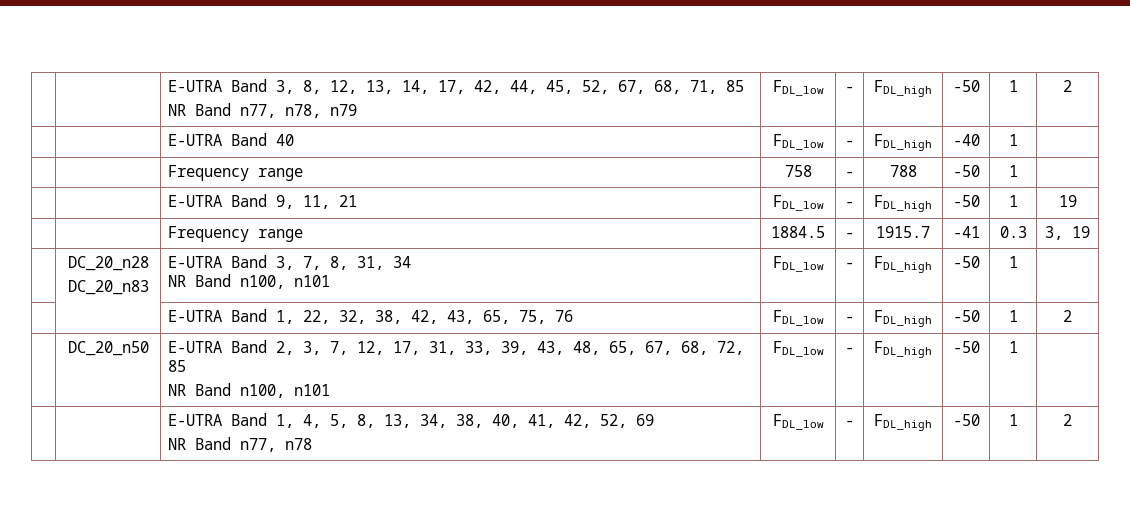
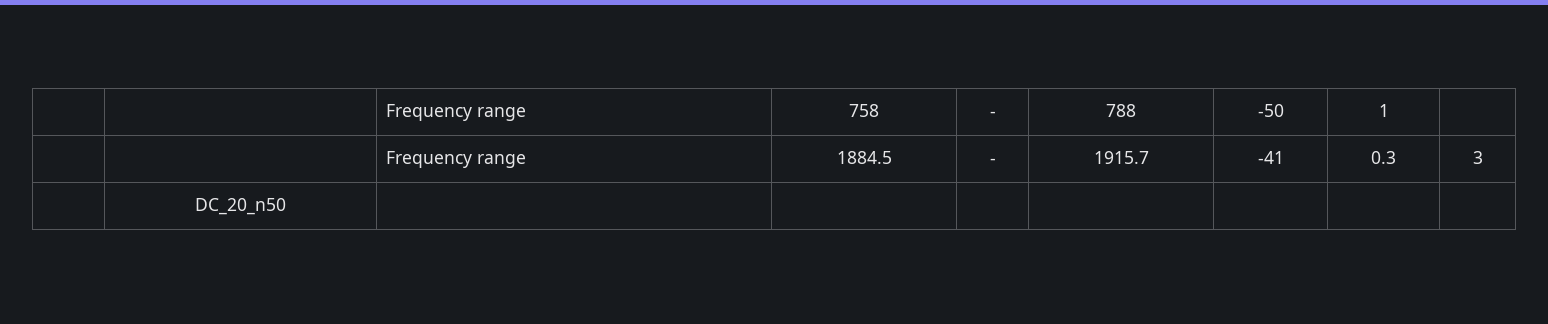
- | | E-UTRA Band 3, 8, 12, 13, 14, 17, 42, 44, 45, 52, 67, 68, 71, 85
- NR Band n77, n78, n79 | FDL_low | - | FDL_high | -50 | 1 | 2
- | | E-UTRA Band 40 | FDL_low | - | FDL_high | -40 | 1 |
- | | E-UTRA Band 9, 11, 21 | FDL_low | - | FDL_high | -50 | 1 | 19
- | | Frequency range | 1884.5 | - | 1915.7 | -41 | 0.3 | 3, 19
- | DC_20_n28
- DC_20_n83 | E-UTRA Band 3, 7, 8, 31, 34
- NR Band n100, n101 | FDL_low | - | FDL_high | -50 | 1 |
- | | E-UTRA Band 1, 22, 32, 38, 42, 43, 65, 75, 76 | FDL_low | - | FDL_high | -50 | 1 | 2
- | DC_20_n50 | E-UTRA Band 2, 3, 7, 12, 17, 31, 33, 39, 43, 48, 65, 67, 68, 72, 85
- NR Band n100, n101 | FDL_low | - | FDL_high | -50 | 1 |
- | | E-UTRA Band 1, 4, 5, 8, 13, 34, 38, 40, 41, 42, 52, 69
- NR Band n77, n78 | FDL_low | - | FDL_high | -50 | 1 | 2
+ | | Frequency range | 1884.5 | - | 1915.7 | -41 | 0.3 | 3
+ | DC_20_n50 | | | | | | |

